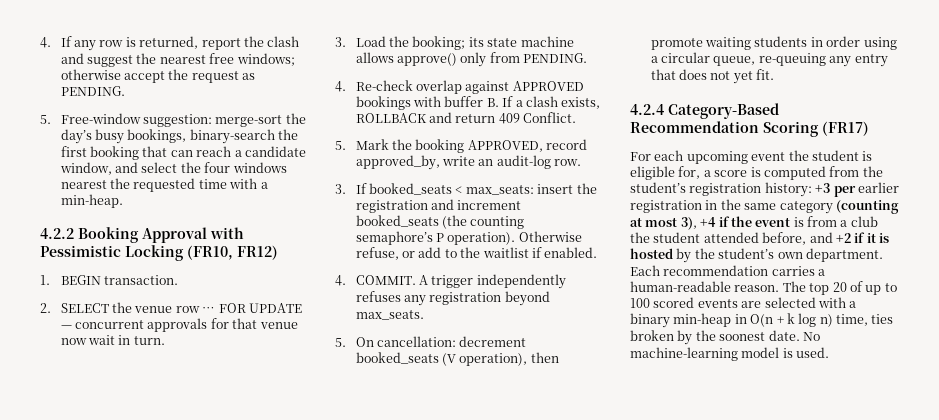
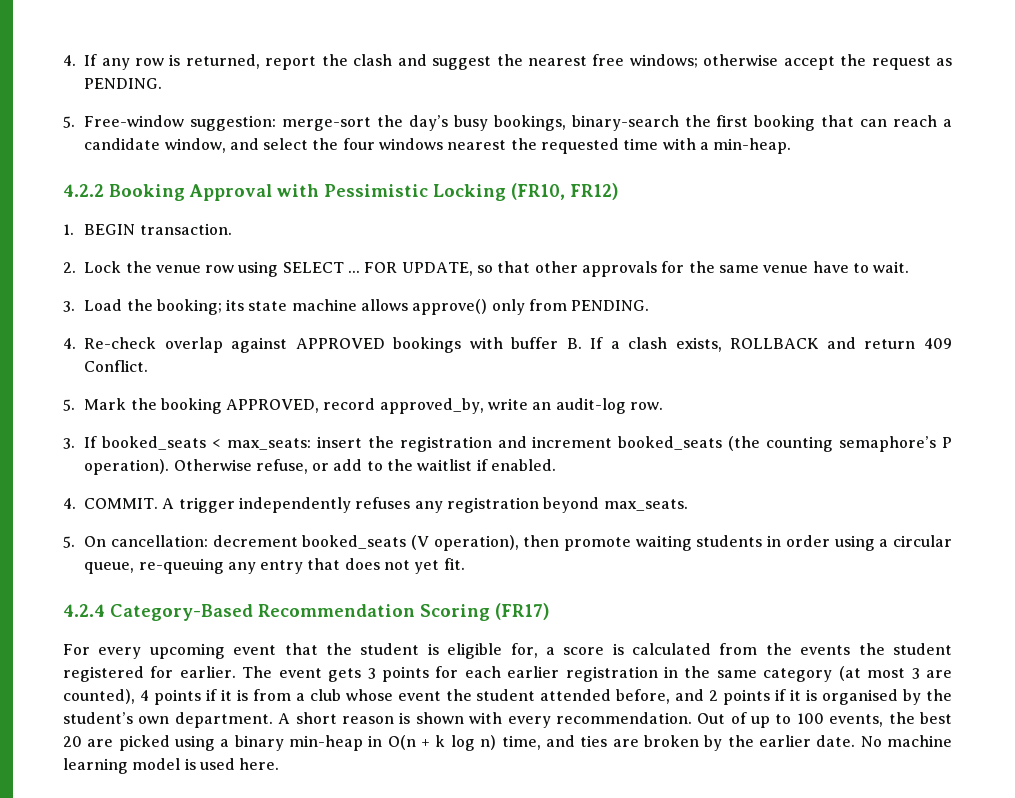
- 2. SELECT the venue row … FOR UPDATE — concurrent approvals for that venue now wait in turn.
+ 2. Lock the venue row using SELECT ... FOR UPDATE, so that other approvals for the same venue have to wait.
- For each upcoming event the student is eligible for, a score is computed from the student’s registration history: +3 per earlier registration in the same category (counting at most 3), +4 if the event is from a club the student attended before, and +2 if it is hosted by the student’s own department.
+ For every upcoming event that the student is eligible for, a score is calculated from the events the student registered for earlier. The event gets 3 points for each earlier registration in the same category (at most 3 are counted), 4 points if it is from a club whose event the student attended before, and 2 points if it is organised by the student’s own department.
- Each recommendation carries a human-readable reason. The top 20 of up to 100 scored events are selected with a binary min-heap in O(n + k log n) time, ties broken by the soonest date.
+ A short reason is shown with every recommendation. Out of up to 100 events, the best 20 are picked using a binary min-heap in O(n + k log n) time, and ties are broken by the earlier date.
- No machine-learning model is used.
+ No machine learning model is used here.

